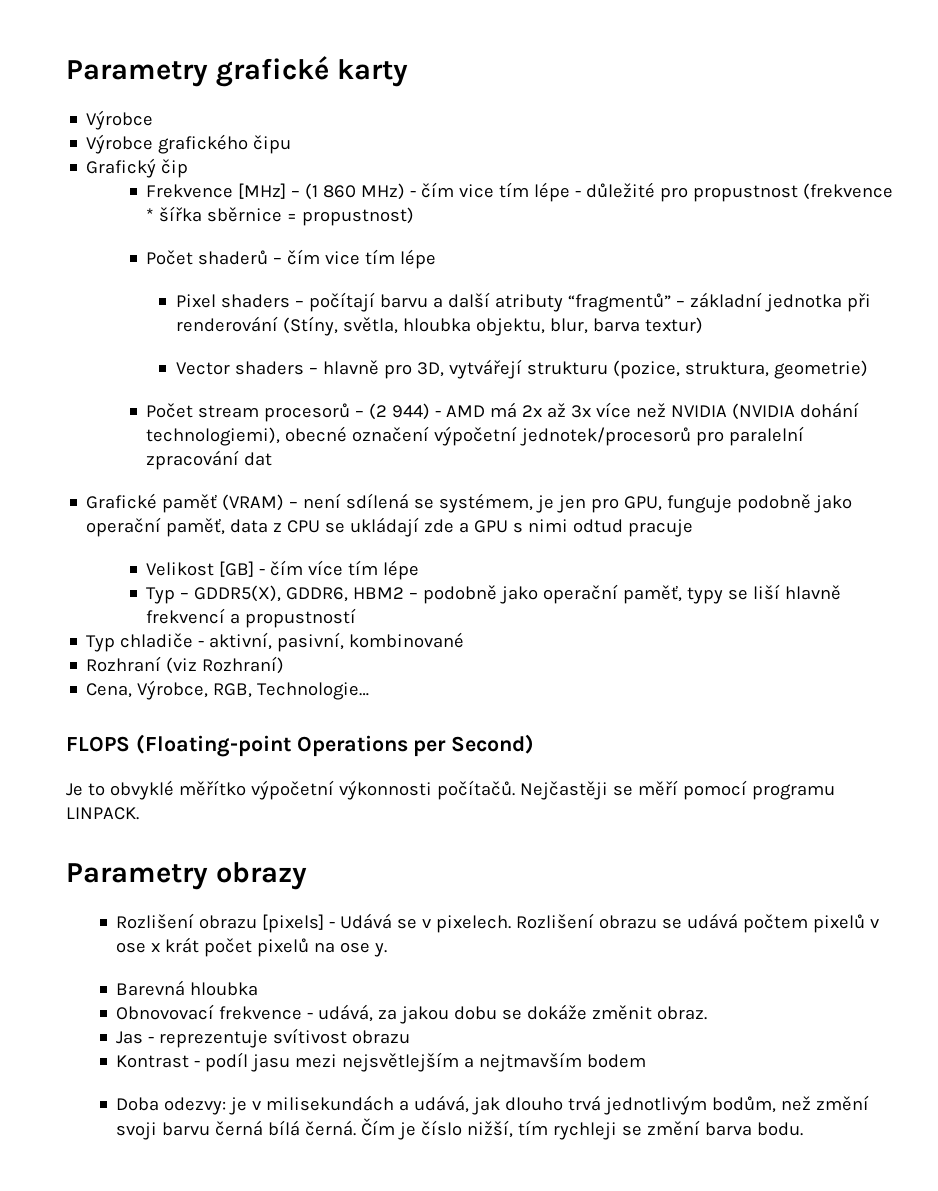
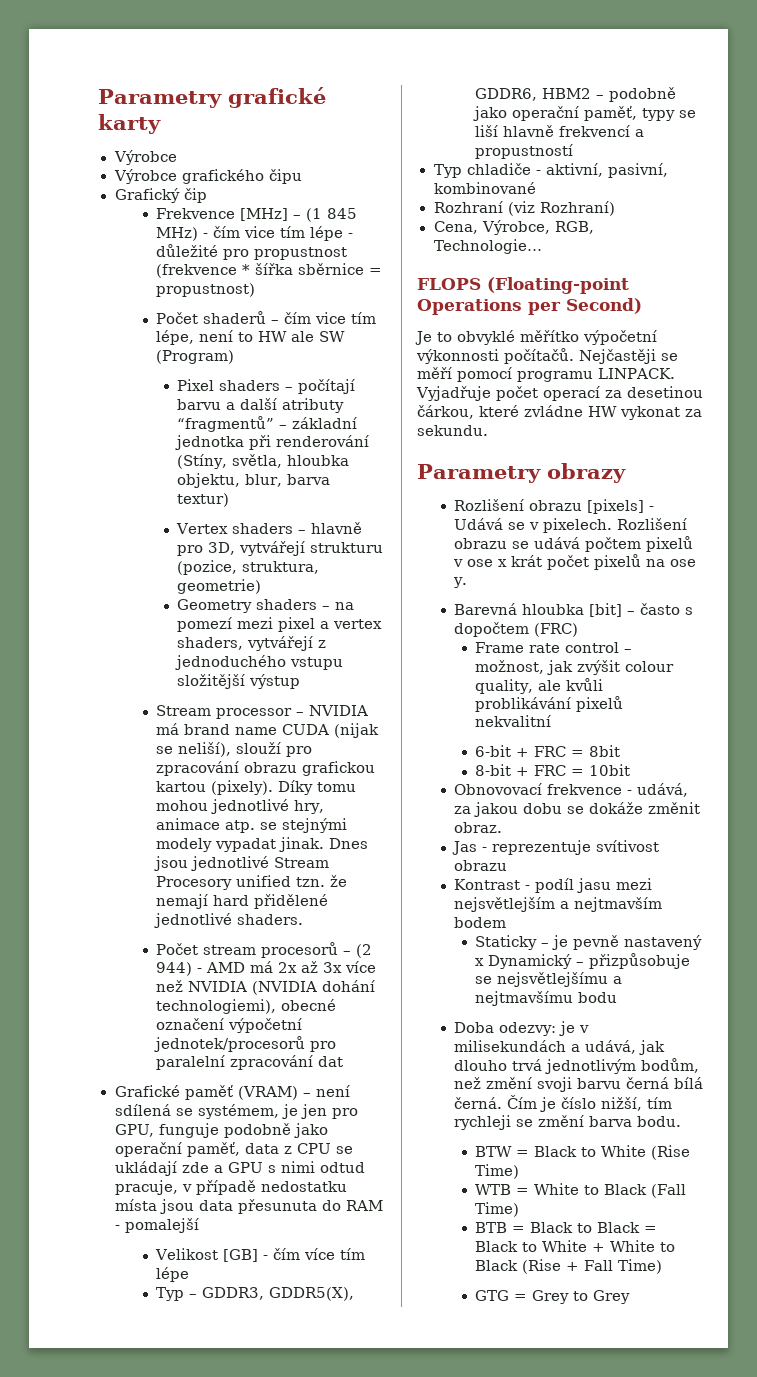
- Frekvence [MHz] – (1 860 MHz) - čím vice tím lépe - důležité pro propustnost (frekvence * šířka sběrnice = propustnost)
+ Frekvence [MHz] – (1 845 MHz) - čím vice tím lépe - důležité pro propustnost (frekvence * šířka sběrnice = propustnost)
- Počet shaderů – čím vice tím lépe
+ Počet shaderů – čím vice tím lépe, není to HW ale SW (Program)
- Vector shaders – hlavně pro 3D, vytvářejí strukturu (pozice, struktura, geometrie)
+ Vertex shaders – hlavně pro 3D, vytvářejí strukturu (pozice, struktura, geometrie)
+ Geometry shaders – na pomezí mezi pixel a vertex shaders, vytvářejí z jednoduchého vstupu složitější výstup
+ Stream processor – NVIDIA má brand name CUDA (nijak se neliší), slouží pro zpracování obrazu grafickou kartou (pixely). Díky tomu mohou jednotlivé hry, animace atp. se stejnými modely vypadat jinak. Dnes jsou jednotlivé Stream Procesory unified tzn. že nemají hard přidělené jednotlivé shaders.
- Grafické paměť (VRAM) – není sdílená se systémem, je jen pro GPU, funguje podobně jako operační paměť, data z CPU se ukládají zde a GPU s nimi odtud pracuje
+ Grafické paměť (VRAM) – není sdílená se systémem, je jen pro GPU, funguje podobně jako operační paměť, data z CPU se ukládají zde a GPU s nimi odtud pracuje, v případě nedostatku místa jsou data přesunuta do RAM - pomalejší
- Typ – GDDR5(X), GDDR6, HBM2 – podobně jako operační paměť, typy se liší hlavně frekvencí a propustností
+ Typ – GDDR3, GDDR5(X), GDDR6, HBM2 – podobně jako operační paměť, typy se liší hlavně frekvencí a propustností
+ Vyjadřuje počet operací za desetinou čárkou, které zvládne HW vykonat za sekundu.
- Barevná hloubka
+ Barevná hloubka [bit] – často s dopočtem (FRC)
+ Frame rate control – možnost, jak zvýšit colour quality, ale kvůli problikávání pixelů nekvalitní
+ 6-bit + FRC = 8bit
+ 8-bit + FRC = 10bit
+ Staticky – je pevně nastavený x Dynamický – přizpůsobuje se nejsvětlejšímu a nejtmavšímu bodu
+ BTW = Black to White (Rise Time)
+ WTB = White to Black (Fall Time)
+ BTB = Black to Black = Black to White + White to Black (Rise + Fall Time)
+ GTG = Grey to Grey

